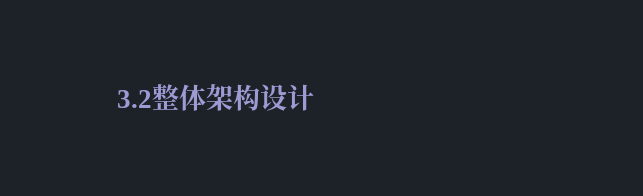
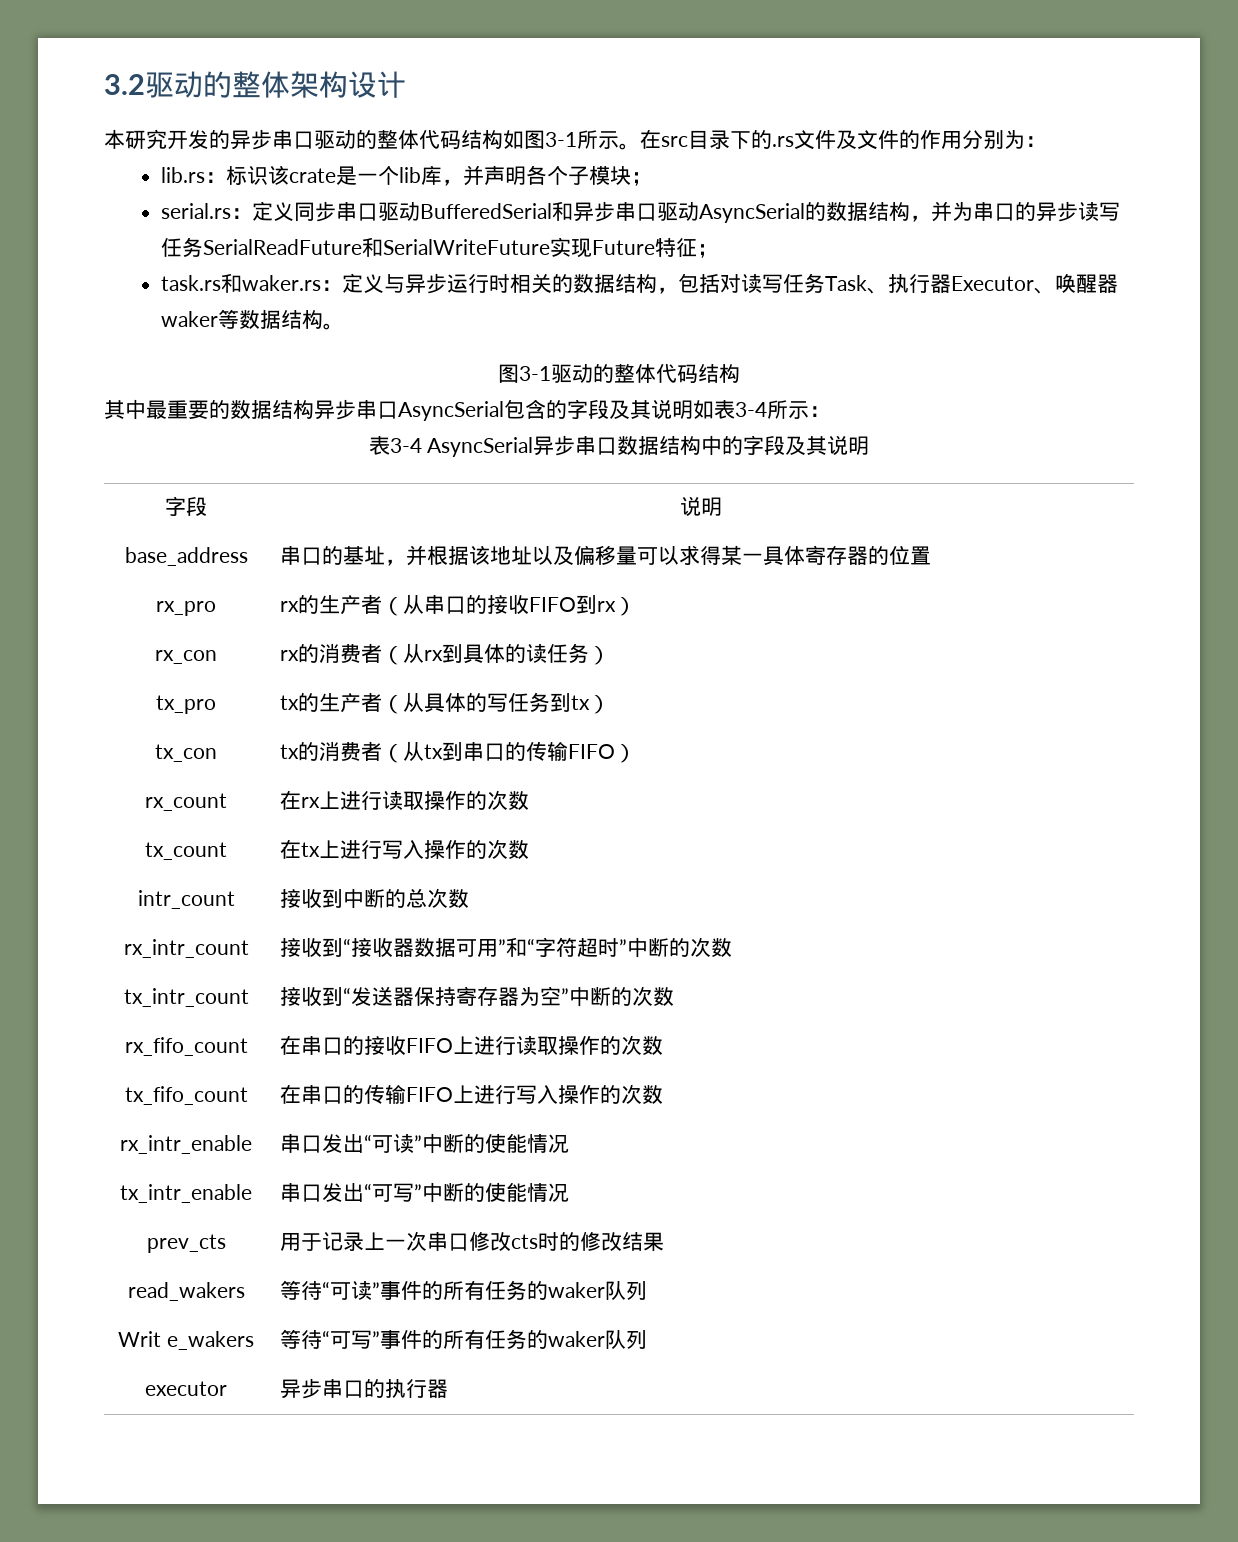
- 3.2整体架构设计
+ 3.2驱动的整体架构设计
+ 本研究开发的异步串口驱动的整体代码结构如图3-1所示。在src目录下的.rs文件及文件的作用分别为：
+ lib.rs：标识该crate是一个lib库，并声明各个子模块；
+ serial.rs：定义同步串口驱动BufferedSerial和异步串口驱动AsyncSerial的数据结构，并为串口的异步读写任务SerialReadFuture和SerialWriteFuture实现Future特征；
+ task.rs和waker.rs：定义与异步运行时相关的数据结构，包括对读写任务Task、执行器Executor、唤醒器waker等数据结构。
+ 图3-1驱动的整体代码结构
+ 其中最重要的数据结构异步串口AsyncSerial包含的字段及其说明如表3-4所示：
+ 表3-4 AsyncSerial异步串口数据结构中的字段及其说明
+ 字段 | 说明
+ base_address | 串口的基址，并根据该地址以及偏移量可以求得某一具体寄存器的位置
+ rx_pro | rx的生产者（从串口的接收FIFO到rx）
+ rx_con | rx的消费者（从rx到具体的读任务）
+ tx_pro | tx的生产者（从具体的写任务到tx）
+ tx_con | tx的消费者（从tx到串口的传输FIFO）
+ rx_count | 在rx上进行读取操作的次数
+ tx_count | 在tx上进行写入操作的次数
+ intr_count | 接收到中断的总次数
+ rx_intr_count | 接收到“接收器数据可用”和“字符超时”中断的次数
+ tx_intr_count | 接收到“发送器保持寄存器为空”中断的次数
+ rx_fifo_count | 在串口的接收FIFO上进行读取操作的次数
+ tx_fifo_count | 在串口的传输FIFO上进行写入操作的次数
+ rx_intr_enable | 串口发出“可读”中断的使能情况
+ tx_intr_enable | 串口发出“可写”中断的使能情况
+ prev_cts | 用于记录上一次串口修改cts时的修改结果
+ read_wakers | 等待“可读”事件的所有任务的waker队列
+ Writ e_wakers | 等待“可写”事件的所有任务的waker队列
+ executor | 异步串口的执行器

